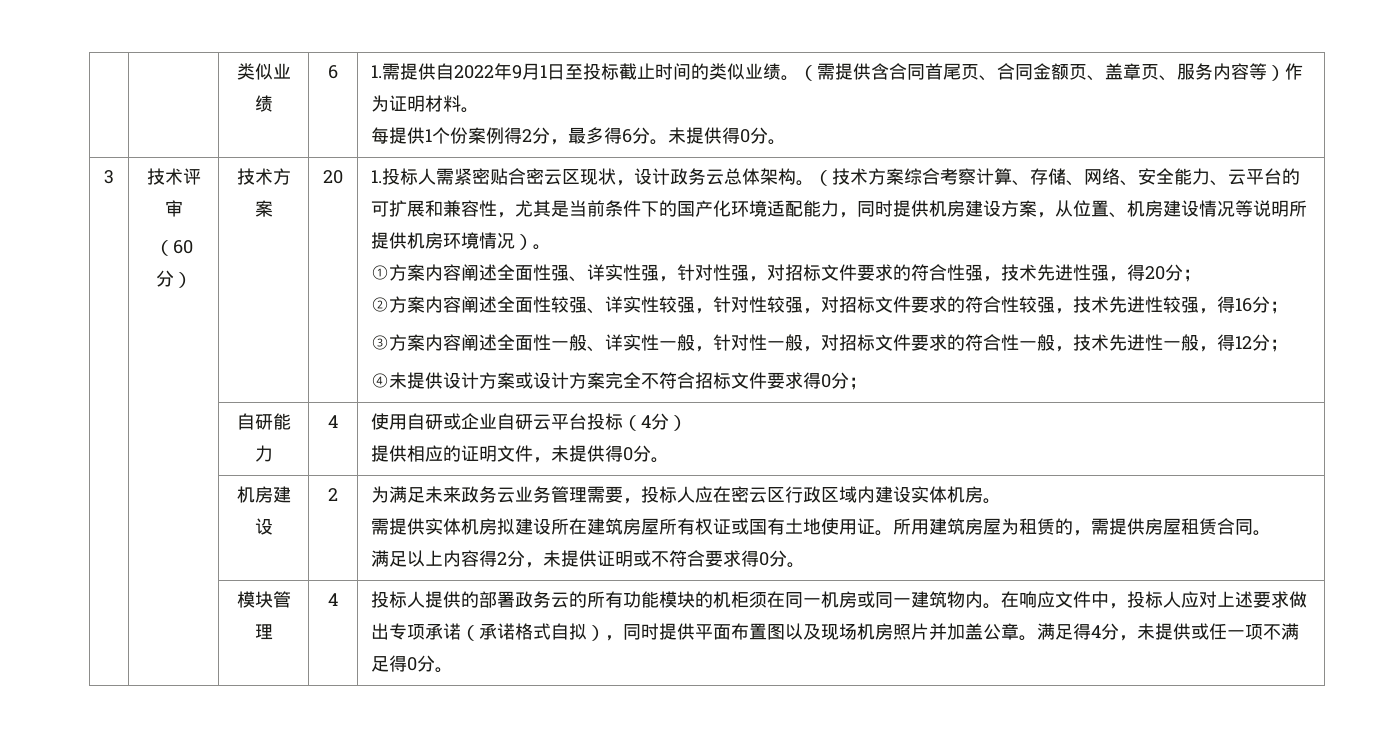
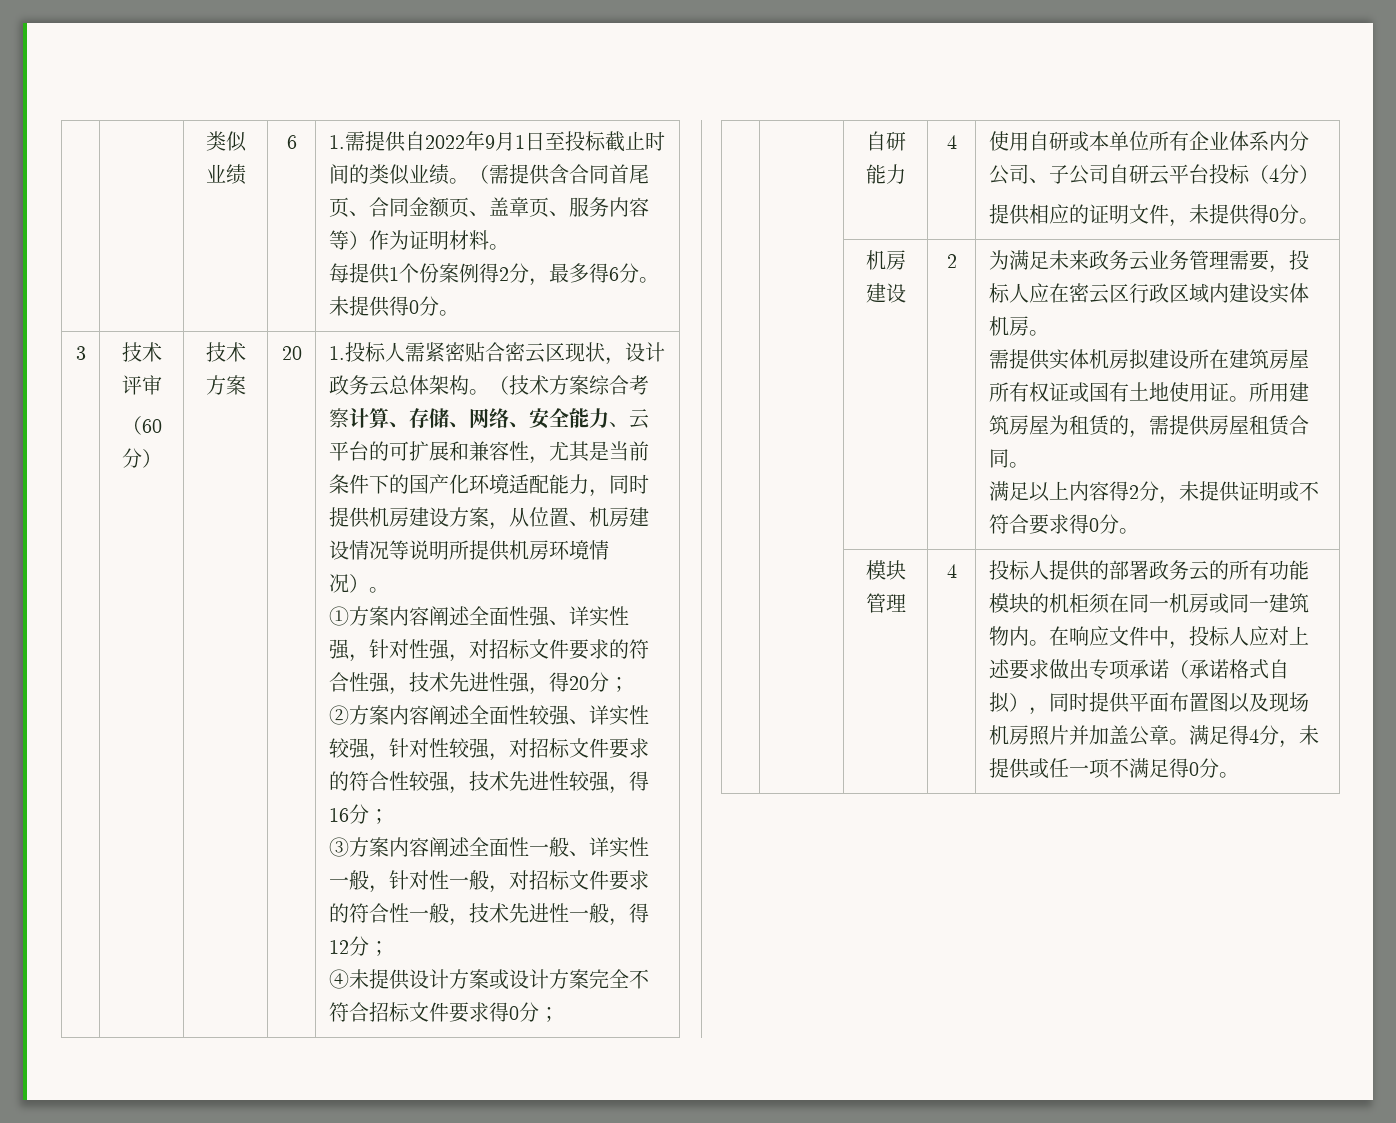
- | | 自研能力 | 4 | 使用自研或企业自研云平台投标（4分）
+ | | 自研能力 | 4 | 使用自研或本单位所有企业体系内分公司、子公司自研云平台投标（4分）

